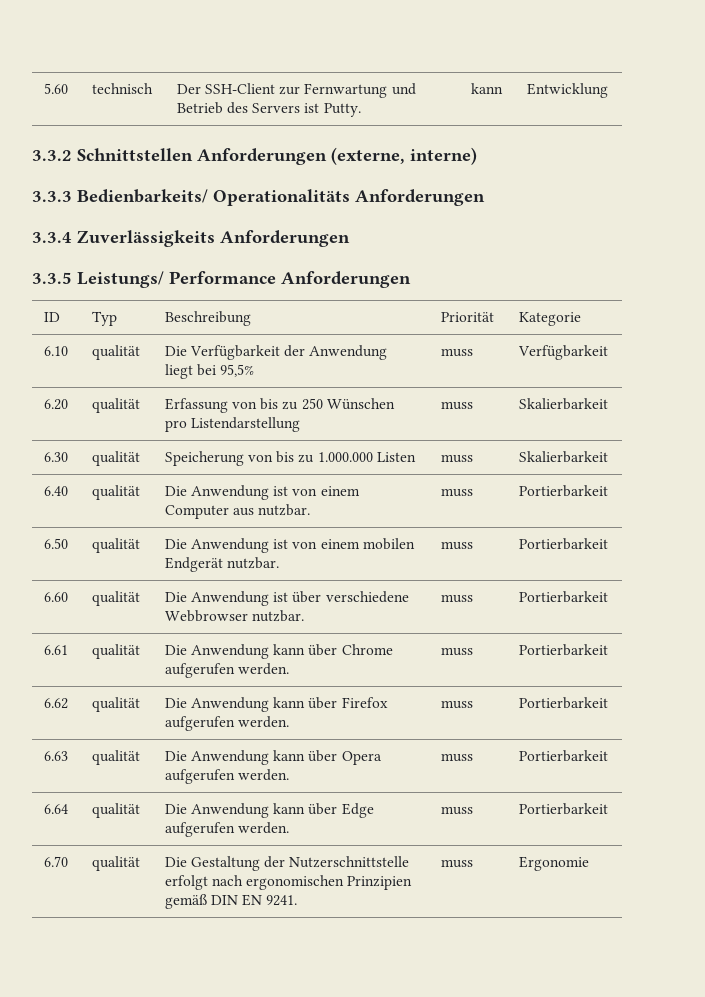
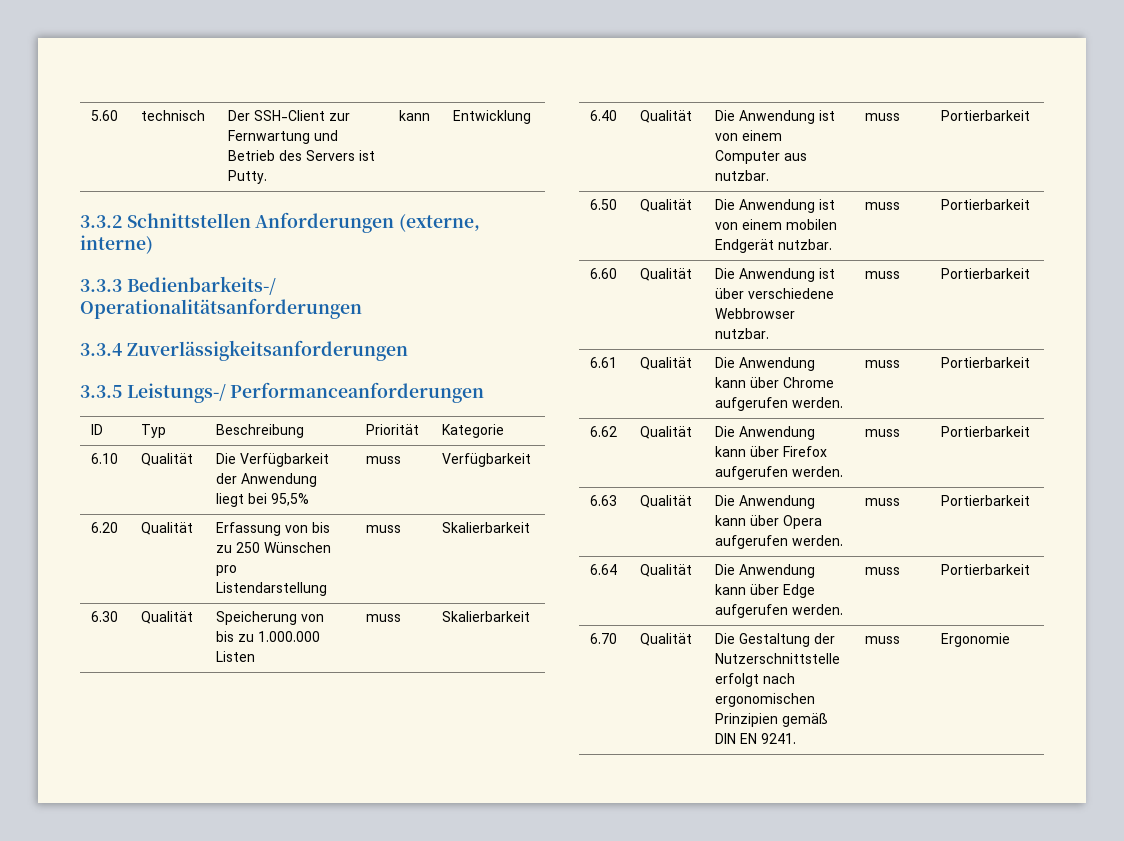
- 3.3.3 Bedienbarkeits/ Operationalitäts Anforderungen
+ 3.3.3 Bedienbarkeits-/ Operationalitätsanforderungen
- 3.3.4 Zuverlässigkeits Anforderungen
+ 3.3.4 Zuverlässigkeitsanforderungen
- 3.3.5 Leistungs/ Performance Anforderungen
+ 3.3.5 Leistungs-/ Performanceanforderungen
- 6.10 | qualität | Die Verfügbarkeit der Anwendung liegt bei 95,5% | muss | Verfügbarkeit
+ 6.10 | Qualität | Die Verfügbarkeit der Anwendung liegt bei 95,5% | muss | Verfügbarkeit
- 6.20 | qualität | Erfassung von bis zu 250 Wünschen pro Listendarstellung | muss | Skalierbarkeit
+ 6.20 | Qualität | Erfassung von bis zu 250 Wünschen pro Listendarstellung | muss | Skalierbarkeit
- 6.30 | qualität | Speicherung von bis zu 1.000.000 Listen | muss | Skalierbarkeit
+ 6.30 | Qualität | Speicherung von bis zu 1.000.000 Listen | muss | Skalierbarkeit
- 6.40 | qualität | Die Anwendung ist von einem Computer aus nutzbar. | muss | Portierbarkeit
+ 6.40 | Qualität | Die Anwendung ist von einem Computer aus nutzbar. | muss | Portierbarkeit
- 6.50 | qualität | Die Anwendung ist von einem mobilen Endgerät nutzbar. | muss | Portierbarkeit
+ 6.50 | Qualität | Die Anwendung ist von einem mobilen Endgerät nutzbar. | muss | Portierbarkeit
- 6.60 | qualität | Die Anwendung ist über verschiedene Webbrowser nutzbar. | muss | Portierbarkeit
+ 6.60 | Qualität | Die Anwendung ist über verschiedene Webbrowser nutzbar. | muss | Portierbarkeit
- 6.61 | qualität | Die Anwendung kann über Chrome aufgerufen werden. | muss | Portierbarkeit
+ 6.61 | Qualität | Die Anwendung kann über Chrome aufgerufen werden. | muss | Portierbarkeit
- 6.62 | qualität | Die Anwendung kann über Firefox aufgerufen werden. | muss | Portierbarkeit
+ 6.62 | Qualität | Die Anwendung kann über Firefox aufgerufen werden. | muss | Portierbarkeit
- 6.63 | qualität | Die Anwendung kann über Opera aufgerufen werden. | muss | Portierbarkeit
+ 6.63 | Qualität | Die Anwendung kann über Opera aufgerufen werden. | muss | Portierbarkeit
- 6.64 | qualität | Die Anwendung kann über Edge aufgerufen werden. | muss | Portierbarkeit
+ 6.64 | Qualität | Die Anwendung kann über Edge aufgerufen werden. | muss | Portierbarkeit
- 6.70 | qualität | Die Gestaltung der Nutzerschnittstelle erfolgt nach ergonomischen Prinzipien gemäß DIN EN 9241. | muss | Ergonomie
+ 6.70 | Qualität | Die Gestaltung der Nutzerschnittstelle erfolgt nach ergonomischen Prinzipien gemäß DIN EN 9241. | muss | Ergonomie

